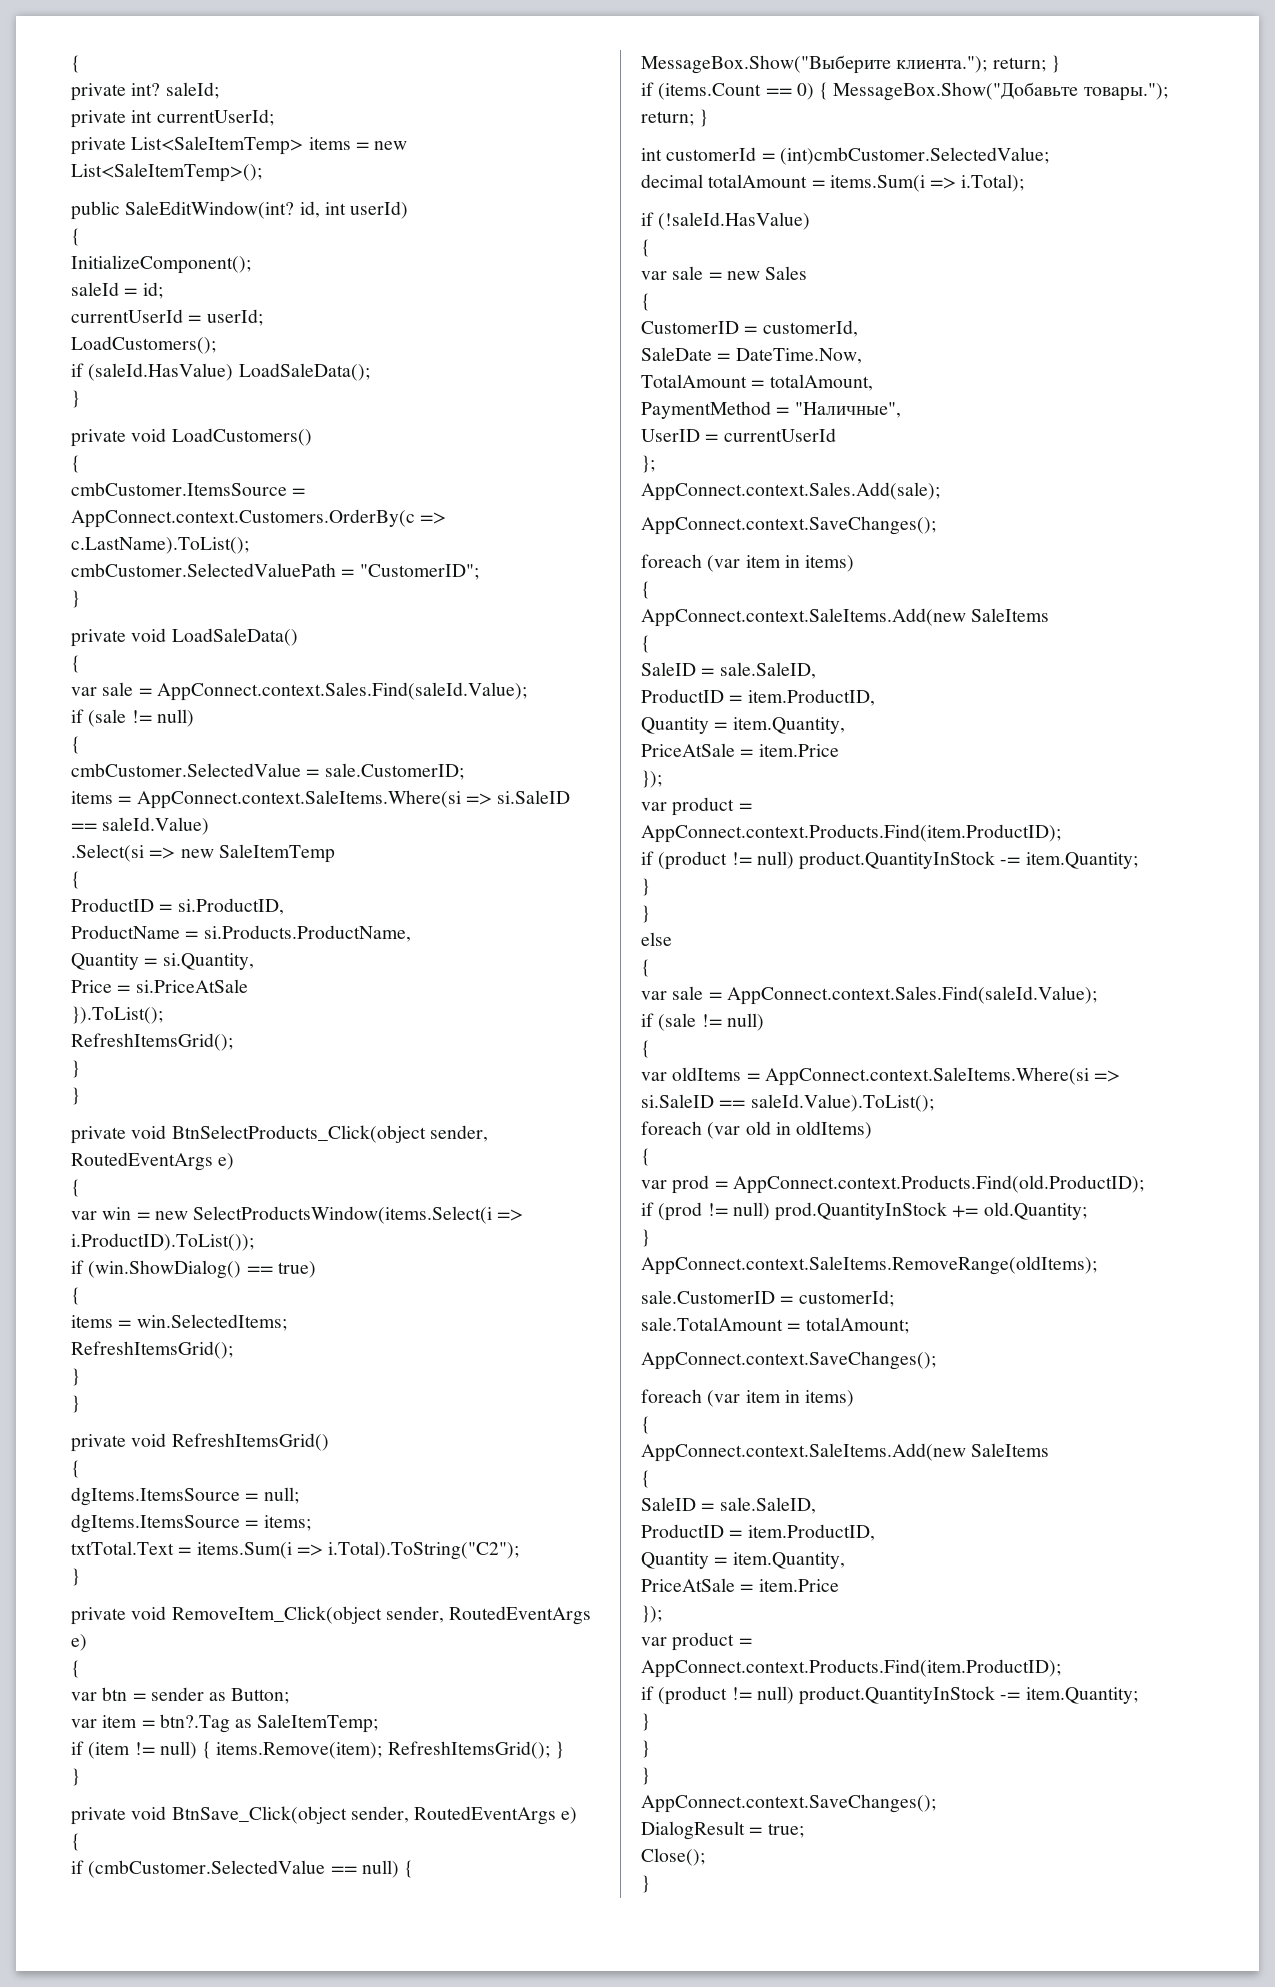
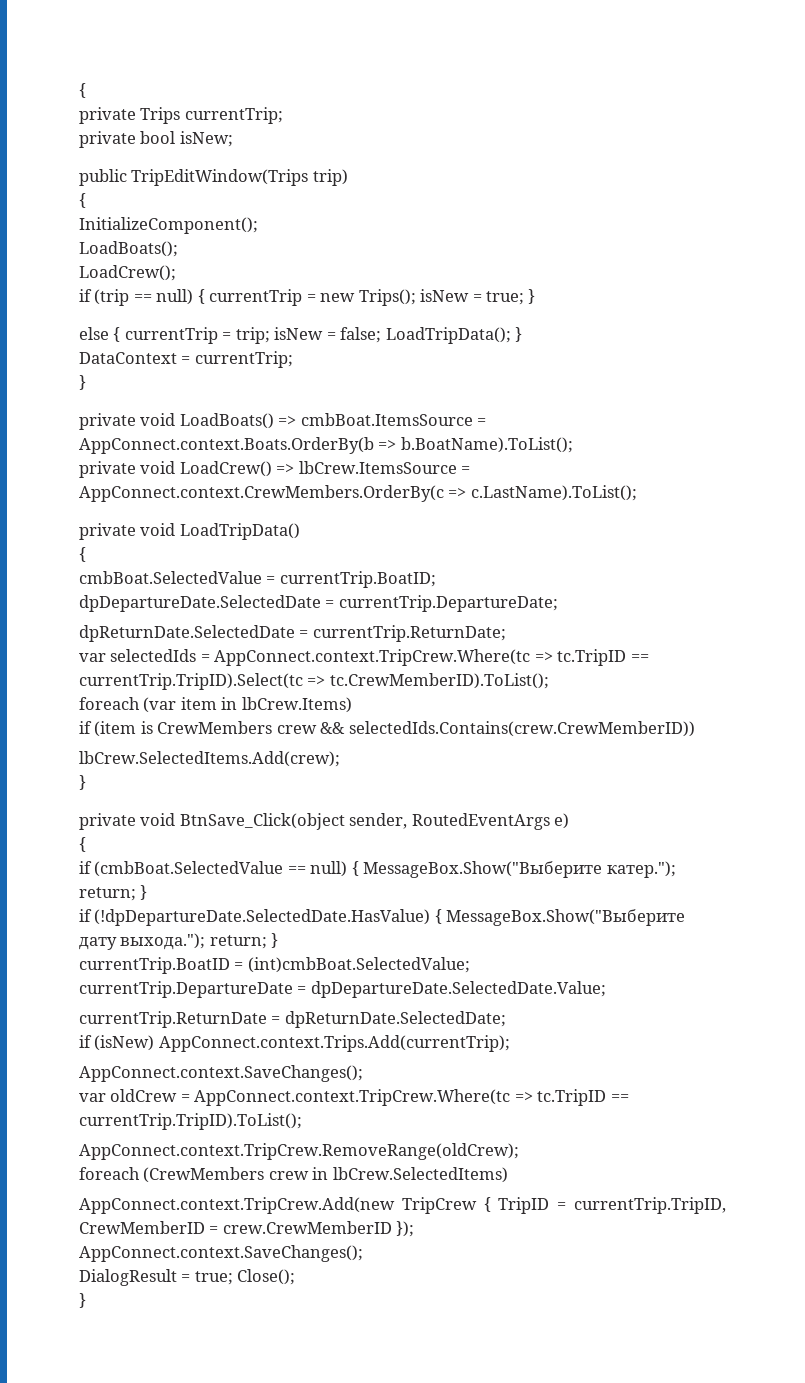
- private int? saleId;
- private int currentUserId;
- private List<SaleItemTemp> items = new List<SaleItemTemp>();
- public SaleEditWindow(int? id, int userId)
+ private Trips currentTrip;
+ private bool isNew;
+ public TripEditWindow(Trips trip)
  {
  InitializeComponent();
- saleId = id;
- currentUserId = userId;
- LoadCustomers();
- if (saleId.HasValue) LoadSaleData();
+ LoadBoats();
+ LoadCrew();
+ if (trip == null) { currentTrip = new Trips(); isNew = true; }
+ else { currentTrip = trip; isNew = false; LoadTripData(); }
+ DataContext = currentTrip;
  }
- private void LoadCustomers()
+ private void LoadBoats() => cmbBoat.ItemsSource = AppConnect.context.Boats.OrderBy(b => b.BoatName).ToList();
+ private void LoadCrew() => lbCrew.ItemsSource = AppConnect.context.CrewMembers.OrderBy(c => c.LastName).ToList();
+ private void LoadTripData()
  {
- cmbCustomer.ItemsSource = AppConnect.context.Customers.OrderBy(c => c.LastName).ToList();
- cmbCustomer.SelectedValuePath = "CustomerID";
- }
- private void LoadSaleData()
- {
- var sale = AppConnect.context.Sales.Find(saleId.Value);
- if (sale != null)
- {
- cmbCustomer.SelectedValue = sale.CustomerID;
- items = AppConnect.context.SaleItems.Where(si => si.SaleID == saleId.Value)
- .Select(si => new SaleItemTemp
- {
- ProductID = si.ProductID,
- ProductName = si.Products.ProductName,
- Quantity = si.Quantity,
- Price = si.PriceAtSale
- }).ToList();
- RefreshItemsGrid();
- }
- }
- private void BtnSelectProducts_Click(object sender, RoutedEventArgs e)
- {
- var win = new SelectProductsWindow(items.Select(i => i.ProductID).ToList());
- if (win.ShowDialog() == true)
- {
- items = win.SelectedItems;
- RefreshItemsGrid();
- }
- }
- private void RefreshItemsGrid()
- {
- dgItems.ItemsSource = null;
- dgItems.ItemsSource = items;
- txtTotal.Text = items.Sum(i => i.Total).ToString("C2");
- }
- private void RemoveItem_Click(object sender, RoutedEventArgs e)
- {
- var btn = sender as Button;
- var item = btn?.Tag as SaleItemTemp;
- if (item != null) { items.Remove(item); RefreshItemsGrid(); }
+ cmbBoat.SelectedValue = currentTrip.BoatID;
+ dpDepartureDate.SelectedDate = currentTrip.DepartureDate;
+ dpReturnDate.SelectedDate = currentTrip.ReturnDate;
+ var selectedIds = AppConnect.context.TripCrew.Where(tc => tc.TripID == currentTrip.TripID).Select(tc => tc.CrewMemberID).ToList();
+ foreach (var item in lbCrew.Items)
+ if (item is CrewMembers crew && selectedIds.Contains(crew.CrewMemberID))
+ lbCrew.SelectedItems.Add(crew);
- if (cmbCustomer.SelectedValue == null) { MessageBox.Show("Выберите клиента."); return; }
+ if (cmbBoat.SelectedValue == null) { MessageBox.Show("Выберите катер."); return; }
- if (items.Count == 0) { MessageBox.Show("Добавьте товары."); return; }
- int customerId = (int)cmbCustomer.SelectedValue;
- decimal totalAmount = items.Sum(i => i.Total);
- if (!saleId.HasValue)
- {
- var sale = new Sales
- {
- CustomerID = customerId,
- SaleDate = DateTime.Now,
- TotalAmount = totalAmount,
- PaymentMethod = "Наличные",
- UserID = currentUserId
- };
- AppConnect.context.Sales.Add(sale);
+ if (!dpDepartureDate.SelectedDate.HasValue) { MessageBox.Show("Выберите дату выхода."); return; }
+ currentTrip.BoatID = (int)cmbBoat.SelectedValue;
+ currentTrip.DepartureDate = dpDepartureDate.SelectedDate.Value;
+ currentTrip.ReturnDate = dpReturnDate.SelectedDate;
+ if (isNew) AppConnect.context.Trips.Add(currentTrip);
  AppConnect.context.SaveChanges();
- foreach (var item in items)
- {
- AppConnect.context.SaleItems.Add(new SaleItems
- {
- SaleID = sale.SaleID,
- ProductID = item.ProductID,
- Quantity = item.Quantity,
- PriceAtSale = item.Price
- });
- var product = AppConnect.context.Products.Find(item.ProductID);
- if (product != null) product.QuantityInStock -= item.Quantity;
- }
- }
- else
- {
- var sale = AppConnect.context.Sales.Find(saleId.Value);
- if (sale != null)
- {
- var oldItems = AppConnect.context.SaleItems.Where(si => si.SaleID == saleId.Value).ToList();
- foreach (var old in oldItems)
- {
- var prod = AppConnect.context.Products.Find(old.ProductID);
- if (prod != null) prod.QuantityInStock += old.Quantity;
- }
- AppConnect.context.SaleItems.RemoveRange(oldItems);
- sale.CustomerID = customerId;
- sale.TotalAmount = totalAmount;
- AppConnect.context.SaveChanges();
- foreach (var item in items)
- {
- AppConnect.context.SaleItems.Add(new SaleItems
- {
- SaleID = sale.SaleID,
- ProductID = item.ProductID,
- Quantity = item.Quantity,
- PriceAtSale = item.Price
- });
- var product = AppConnect.context.Products.Find(item.ProductID);
- if (product != null) product.QuantityInStock -= item.Quantity;
- }
- }
- }
+ var oldCrew = AppConnect.context.TripCrew.Where(tc => tc.TripID == currentTrip.TripID).ToList();
+ AppConnect.context.TripCrew.RemoveRange(oldCrew);
+ foreach (CrewMembers crew in lbCrew.SelectedItems)
+ AppConnect.context.TripCrew.Add(new TripCrew { TripID = currentTrip.TripID, CrewMemberID = crew.CrewMemberID });
- DialogResult = true;
- Close();
+ DialogResult = true; Close();

